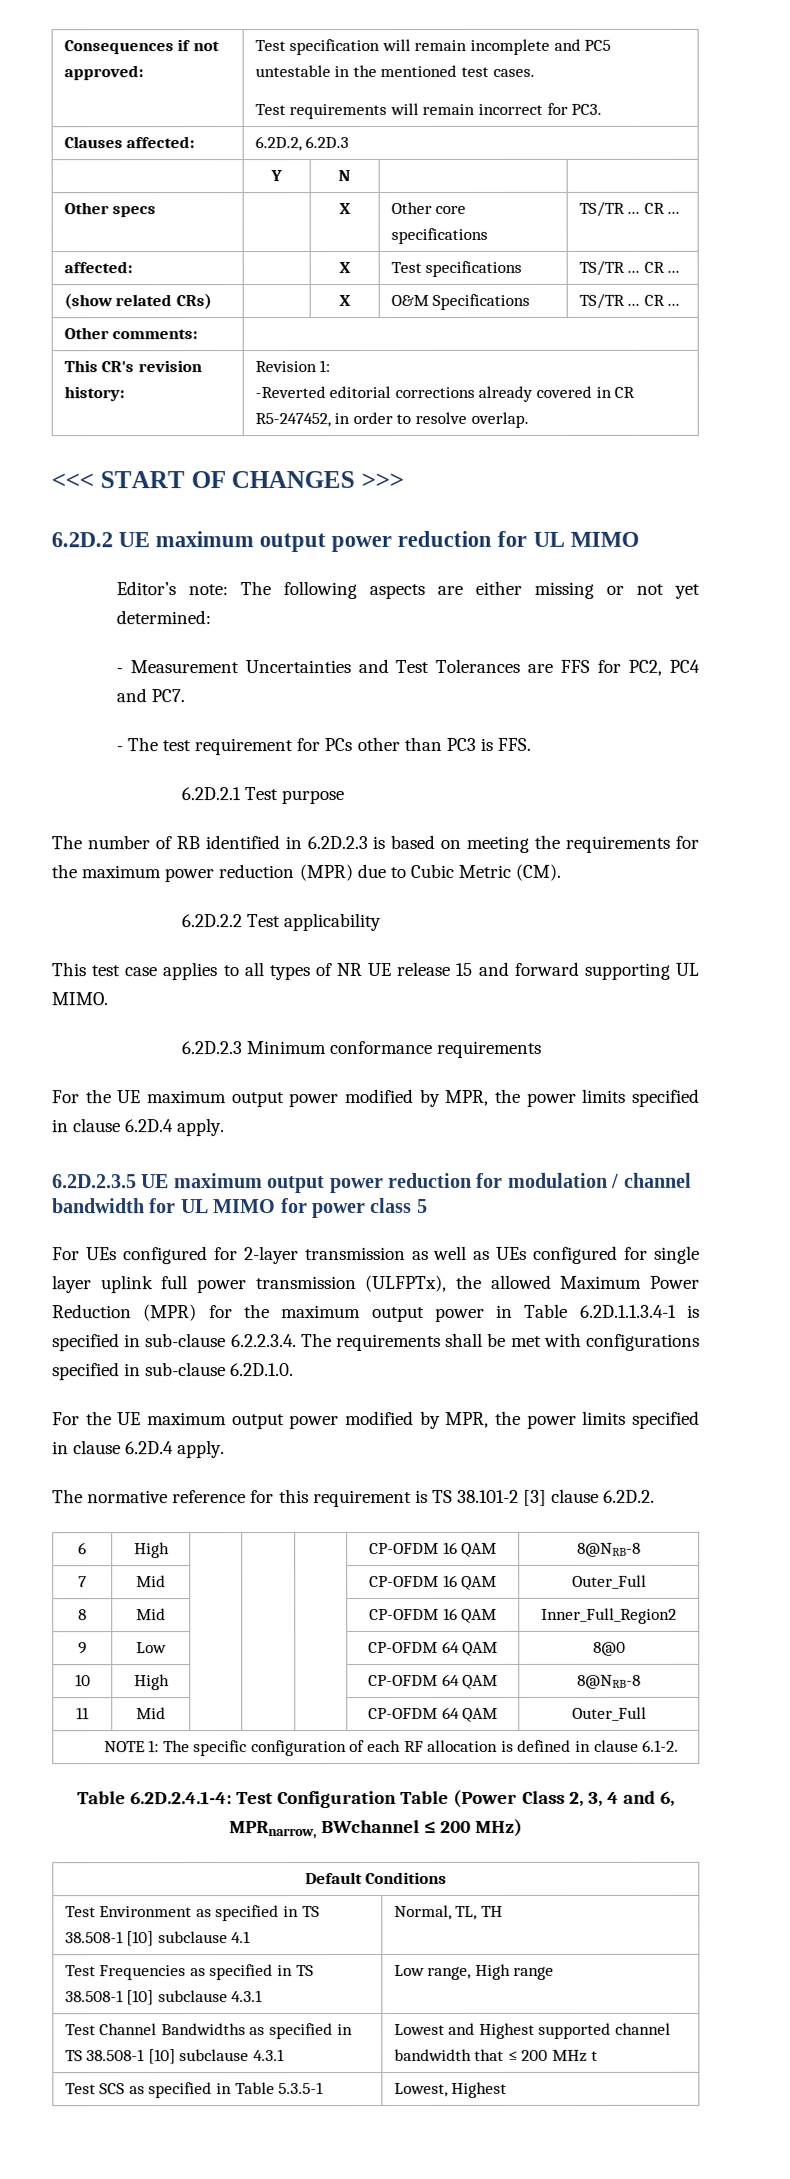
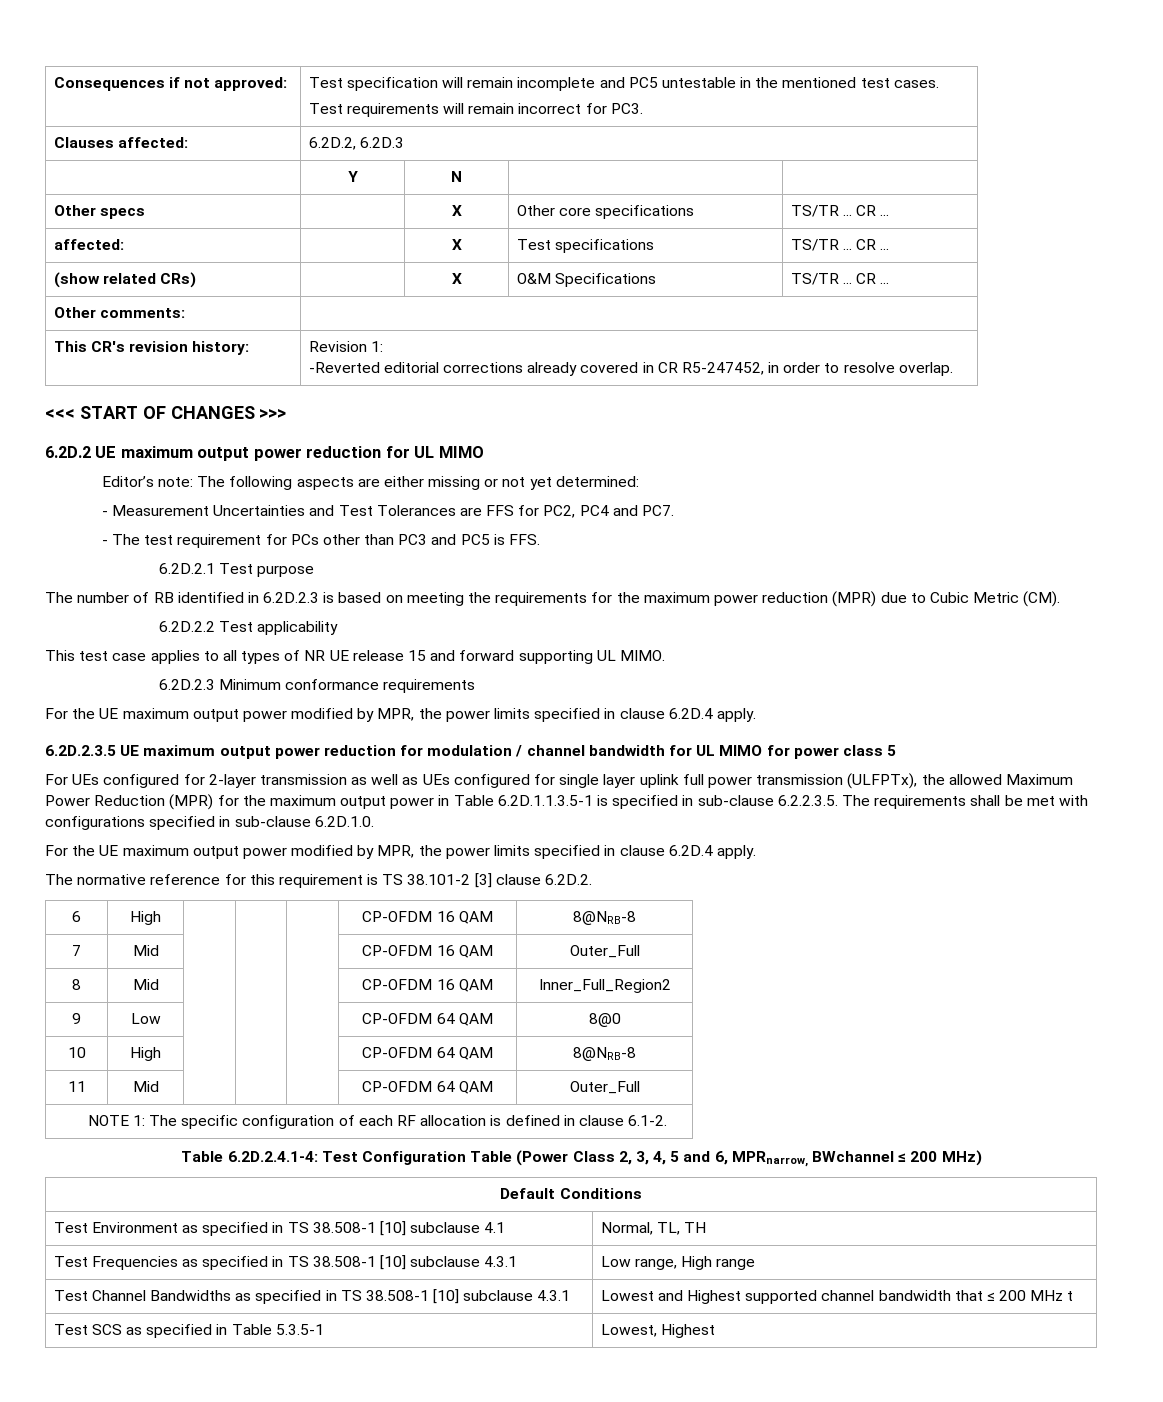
- - The test requirement for PCs other than PC3 is FFS.
+ - The test requirement for PCs other than PC3 and PC5 is FFS.
- For UEs configured for 2-layer transmission as well as UEs configured for single layer uplink full power transmission (ULFPTx), the allowed Maximum Power Reduction (MPR) for the maximum output power in Table 6.2D.1.1.3.4-1 is specified in sub-clause 6.2.2.3.4. The requirements shall be met with configurations specified in sub-clause 6.2D.1.0.
+ For UEs configured for 2-layer transmission as well as UEs configured for single layer uplink full power transmission (ULFPTx), the allowed Maximum Power Reduction (MPR) for the maximum output power in Table 6.2D.1.1.3.5-1 is specified in sub-clause 6.2.2.3.5. The requirements shall be met with configurations specified in sub-clause 6.2D.1.0.
- Table 6.2D.2.4.1-4: Test Configuration Table (Power Class 2, 3, 4 and 6, MPRnarrow, BWchannel ≤ 200 MHz)
+ Table 6.2D.2.4.1-4: Test Configuration Table (Power Class 2, 3, 4, 5 and 6, MPRnarrow, BWchannel ≤ 200 MHz)

